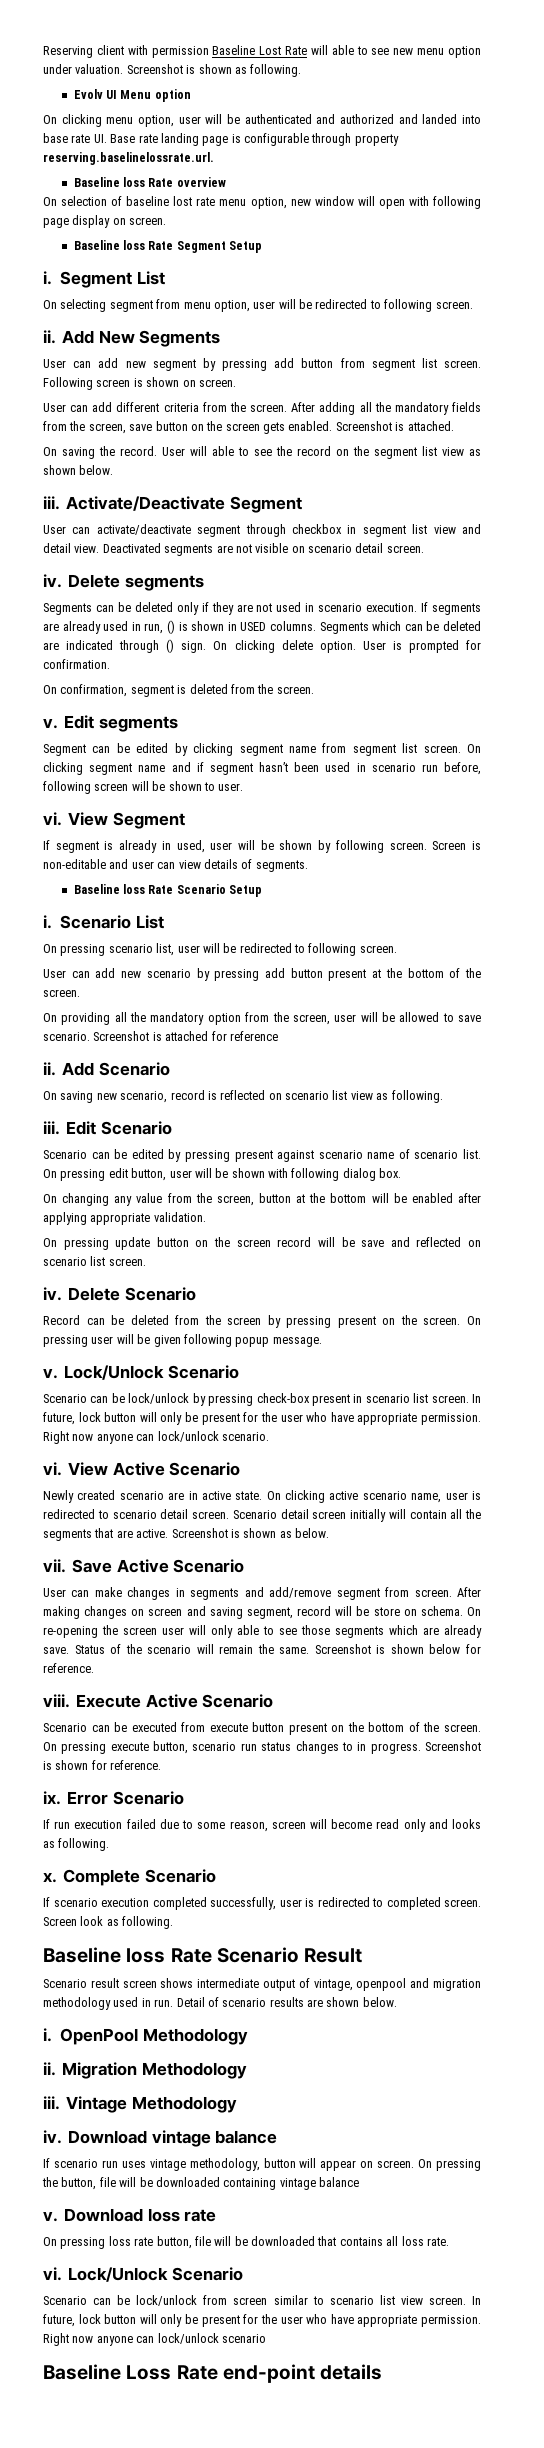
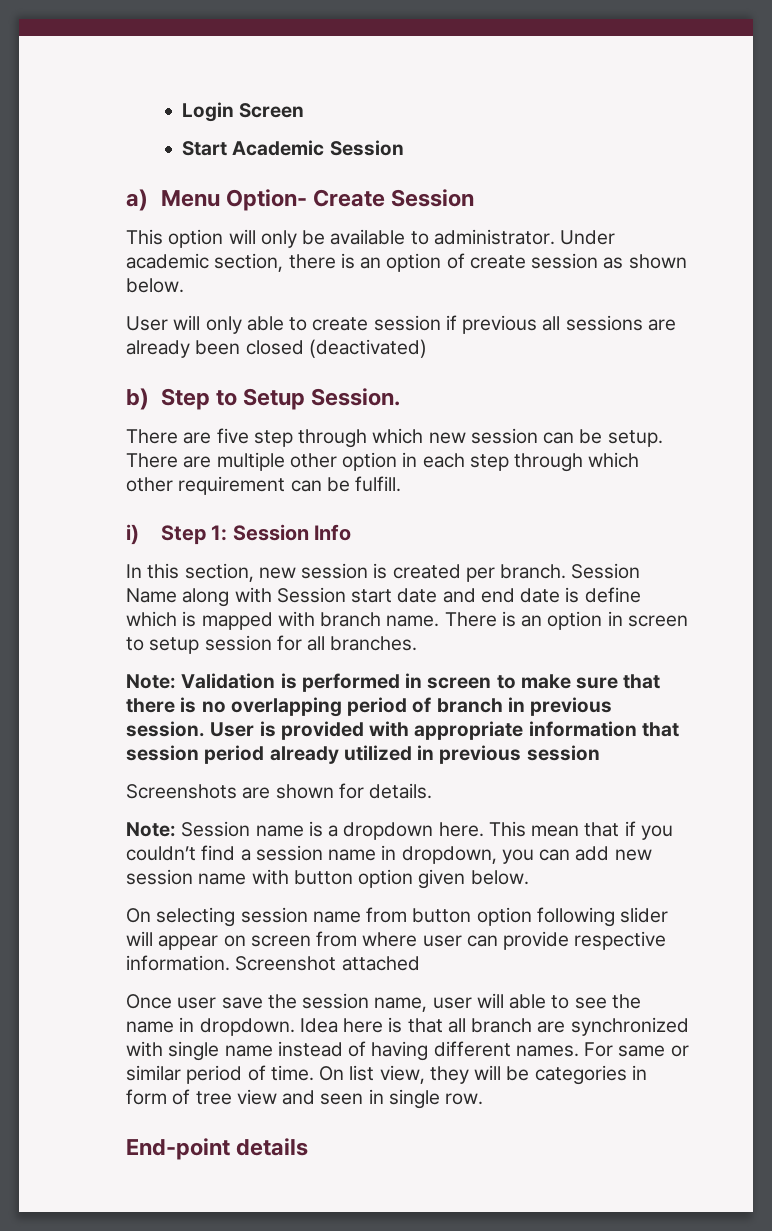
- Reserving client with permission Baseline Lost Rate will able to see new menu option under valuation. Screenshot is shown as following.
- Evolv UI Menu option
- On clicking menu option, user will be authenticated and authorized and landed into base rate UI. Base rate landing page is configurable through property reserving.baselinelossrate.url.
- Baseline loss Rate overview
- On selection of baseline lost rate menu option, new window will open with following page display on screen.
- Baseline loss Rate Segment Setup
- i. Segment List
- On selecting segment from menu option, user will be redirected to following screen.
- ii. Add New Segments
- User can add new segment by pressing add button from segment list screen. Following screen is shown on screen.
- User can add different criteria from the screen. After adding all the mandatory fields from the screen, save button on the screen gets enabled. Screenshot is attached.
- On saving the record. User will able to see the record on the segment list view as shown below.
- iii. Activate/Deactivate Segment
- User can activate/deactivate segment through checkbox in segment list view and detail view. Deactivated segments are not visible on scenario detail screen.
- iv. Delete segments
- Segments can be deleted only if they are not used in scenario execution. If segments are already used in run, () is shown in USED columns. Segments which can be deleted are indicated through () sign. On clicking delete option. User is prompted for confirmation.
- On confirmation, segment is deleted from the screen.
- v. Edit segments
- Segment can be edited by clicking segment name from segment list screen. On clicking segment name and if segment hasn’t been used in scenario run before, following screen will be shown to user.
- vi. View Segment
- If segment is already in used, user will be shown by following screen. Screen is non-editable and user can view details of segments.
- Baseline loss Rate Scenario Setup
- i. Scenario List
- On pressing scenario list, user will be redirected to following screen.
- User can add new scenario by pressing add button present at the bottom of the screen.
- On providing all the mandatory option from the screen, user will be allowed to save scenario. Screenshot is attached for reference
- ii. Add Scenario
- On saving new scenario, record is reflected on scenario list view as following.
- iii. Edit Scenario
- Scenario can be edited by pressing present against scenario name of scenario list. On pressing edit button, user will be shown with following dialog box.
- On changing any value from the screen, button at the bottom will be enabled after applying appropriate validation.
- On pressing update button on the screen record will be save and reflected on scenario list screen.
- iv. Delete Scenario
- Record can be deleted from the screen by pressing present on the screen. On pressing user will be given following popup message.
- v. Lock/Unlock Scenario
- Scenario can be lock/unlock by pressing check-box present in scenario list screen. In future, lock button will only be present for the user who have appropriate permission. Right now anyone can lock/unlock scenario.
- vi. View Active Scenario
- Newly created scenario are in active state. On clicking active scenario name, user is redirected to scenario detail screen. Scenario detail screen initially will contain all the segments that are active. Screenshot is shown as below.
- vii. Save Active Scenario
- User can make changes in segments and add/remove segment from screen. After making changes on screen and saving segment, record will be store on schema. On re-opening the screen user will only able to see those segments which are already save. Status of the scenario will remain the same. Screenshot is shown below for reference.
- viii. Execute Active Scenario
- Scenario can be executed from execute button present on the bottom of the screen. On pressing execute button, scenario run status changes to in progress. Screenshot is shown for reference.
- ix. Error Scenario
- If run execution failed due to some reason, screen will become read only and looks as following.
- x. Complete Scenario
- If scenario execution completed successfully, user is redirected to completed screen. Screen look as following.
- Baseline loss Rate Scenario Result
- Scenario result screen shows intermediate output of vintage, openpool and migration methodology used in run. Detail of scenario results are shown below.
- i. OpenPool Methodology
- ii. Migration Methodology
- iii. Vintage Methodology
- iv. Download vintage balance
- If scenario run uses vintage methodology, button will appear on screen. On pressing the button, file will be downloaded containing vintage balance
- v. Download loss rate
- On pressing loss rate button, file will be downloaded that contains all loss rate.
- vi. Lock/Unlock Scenario
- Scenario can be lock/unlock from screen similar to scenario list view screen. In future, lock button will only be present for the user who have appropriate permission. Right now anyone can lock/unlock scenario
- Baseline Loss Rate end-point details
+ Login Screen
+ Start Academic Session
+ a) Menu Option- Create Session
+ This option will only be available to administrator. Under academic section, there is an option of create session as shown below.
+ User will only able to create session if previous all sessions are already been closed (deactivated)
+ b) Step to Setup Session.
+ There are five step through which new session can be setup. There are multiple other option in each step through which other requirement can be fulfill.
+ i) Step 1: Session Info
+ In this section, new session is created per branch. Session Name along with Session start date and end date is define which is mapped with branch name. There is an option in screen to setup session for all branches.
+ Note: Validation is performed in screen to make sure that there is no overlapping period of branch in previous session. User is provided with appropriate information that session period already utilized in previous session
+ Screenshots are shown for details.
+ Note: Session name is a dropdown here. This mean that if you couldn’t find a session name in dropdown, you can add new session name with button option given below.
+ On selecting session name from button option following slider will appear on screen from where user can provide respective information. Screenshot attached
+ Once user save the session name, user will able to see the name in dropdown. Idea here is that all branch are synchronized with single name instead of having different names. For same or similar period of time. On list view, they will be categories in form of tree view and seen in single row.
+ End-point details

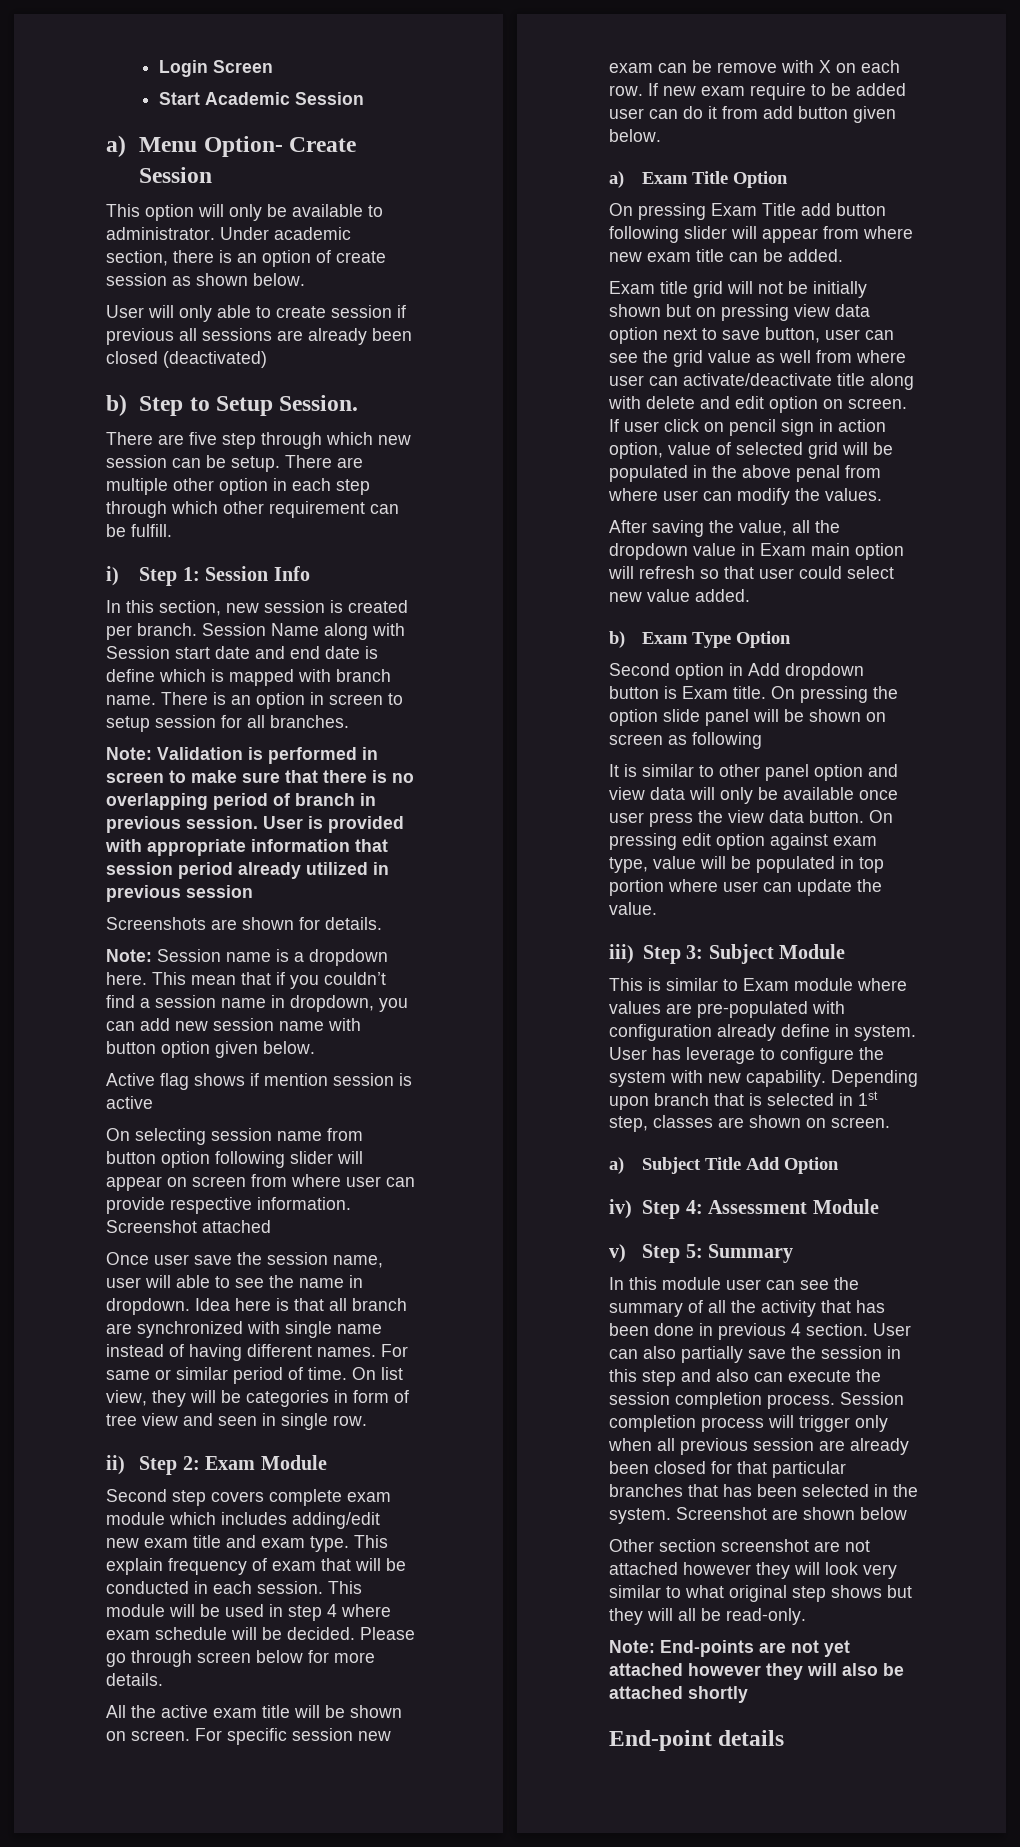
+ Active flag shows if mention session is active
+ ii) Step 2: Exam Module
+ Second step covers complete exam module which includes adding/edit new exam title and exam type. This explain frequency of exam that will be conducted in each session. This module will be used in step 4 where exam schedule will be decided. Please go through screen below for more details.
+ All the active exam title will be shown on screen. For specific session new exam can be remove with X on each row. If new exam require to be added user can do it from add button given below.
+ a) Exam Title Option
+ On pressing Exam Title add button following slider will appear from where new exam title can be added.
+ Exam title grid will not be initially shown but on pressing view data option next to save button, user can see the grid value as well from where user can activate/deactivate title along with delete and edit option on screen. If user click on pencil sign in action option, value of selected grid will be populated in the above penal from where user can modify the values.
+ After saving the value, all the dropdown value in Exam main option will refresh so that user could select new value added.
+ b) Exam Type Option
+ Second option in Add dropdown button is Exam title. On pressing the option slide panel will be shown on screen as following
+ It is similar to other panel option and view data will only be available once user press the view data button. On pressing edit option against exam type, value will be populated in top portion where user can update the value.
+ iii) Step 3: Subject Module
+ This is similar to Exam module where values are pre-populated with configuration already define in system. User has leverage to configure the system with new capability. Depending upon branch that is selected in 1st step, classes are shown on screen.
+ a) Subject Title Add Option
+ iv) Step 4: Assessment Module
+ v) Step 5: Summary
+ In this module user can see the summary of all the activity that has been done in previous 4 section. User can also partially save the session in this step and also can execute the session completion process. Session completion process will trigger only when all previous session are already been closed for that particular branches that has been selected in the system. Screenshot are shown below
+ Other section screenshot are not attached however they will look very similar to what original step shows but they will all be read-only.
+ Note: End-points are not yet attached however they will also be attached shortly

